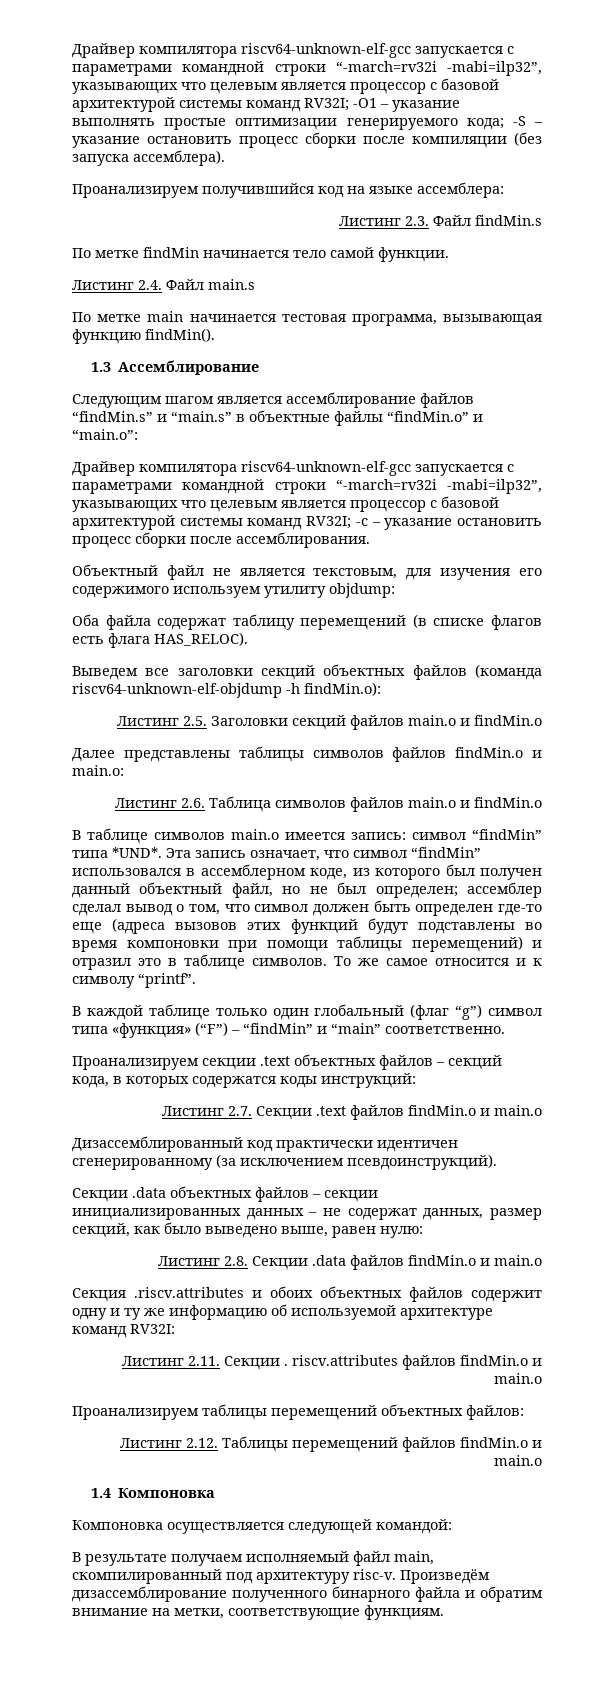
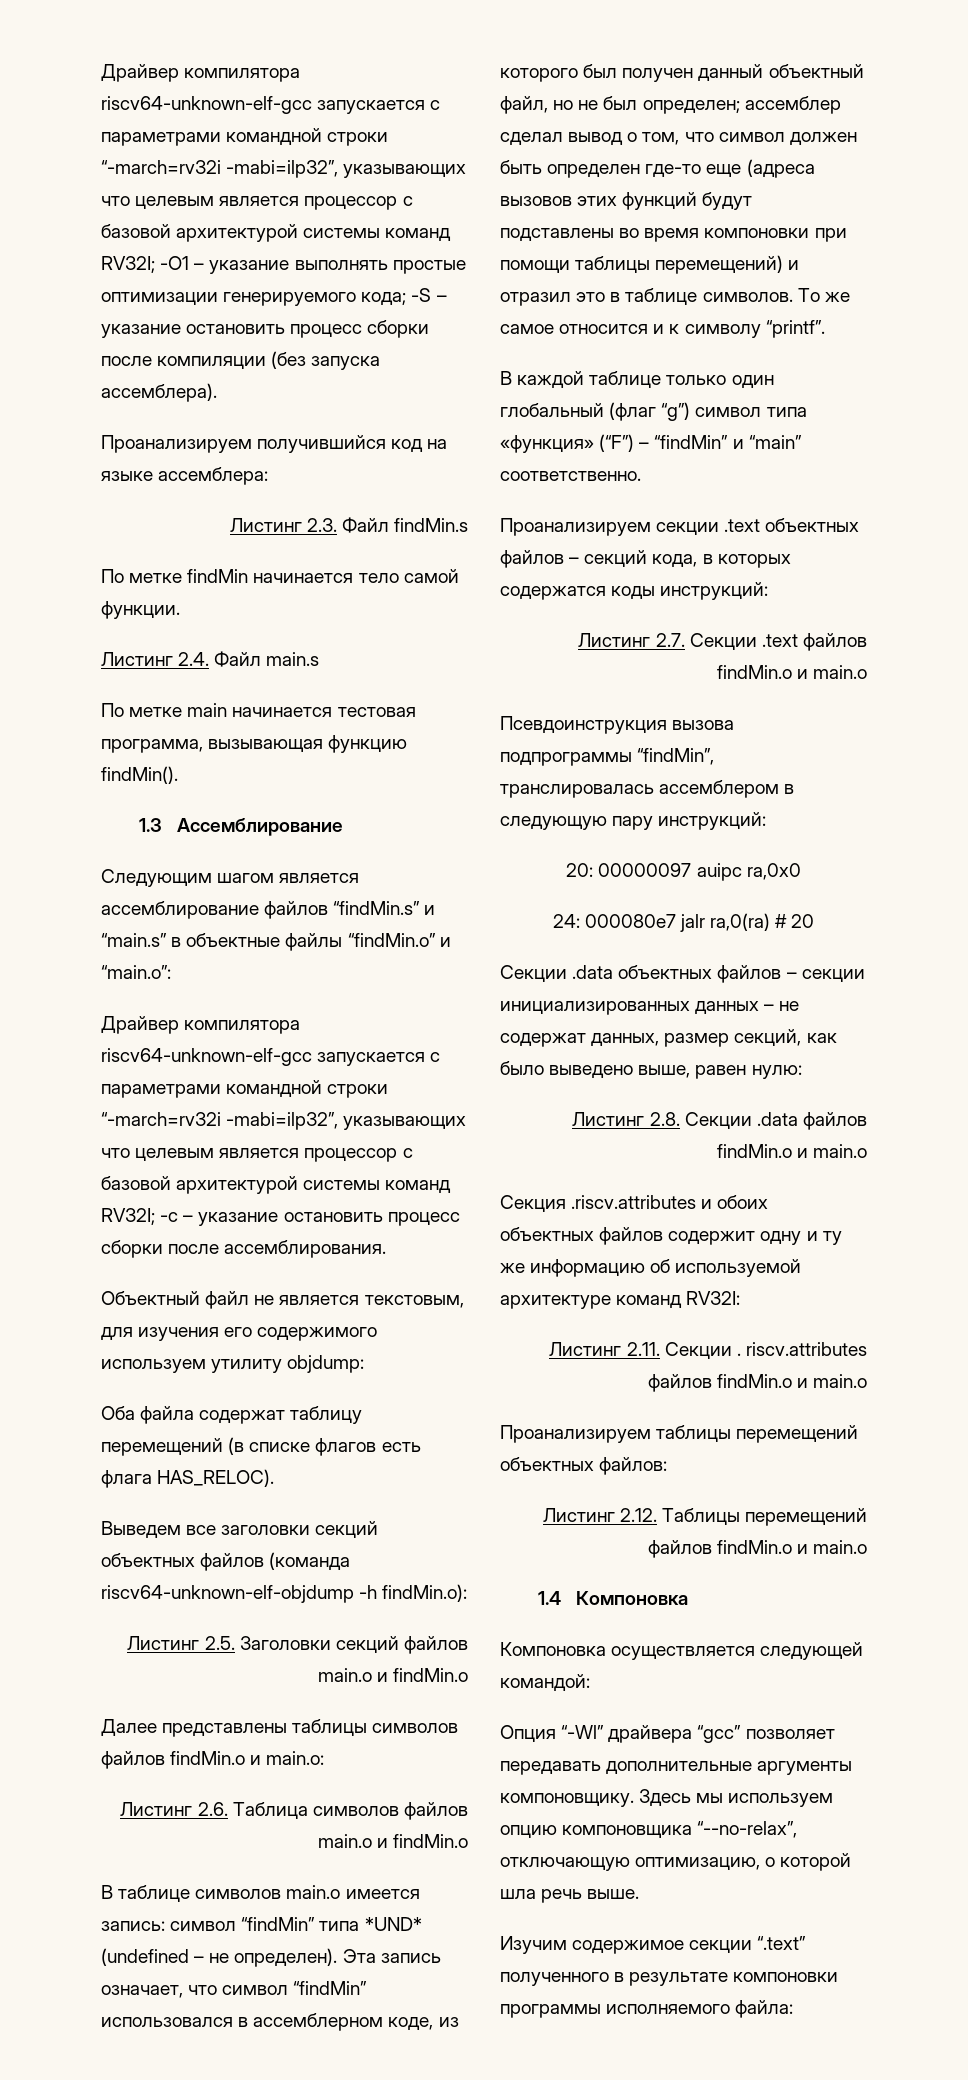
- В таблице символов main.o имеется запись: символ “findMin” типа *UND*.
+ В таблице символов main.o имеется запись: символ “findMin” типа *UND* (undefined – не определен).
- Дизассемблированный код практически идентичен сгенерированному (за исключением псевдоинструкций).
+ Псевдоинструкция вызова подпрограммы “findMin”, транслировалась ассемблером в следующую пару инструкций:
+ 20: 00000097 auipc ra,0x0
+ 24: 000080e7 jalr ra,0(ra) # 20
- В результате получаем исполняемый файл main, скомпилированный под архитектуру risc-v. Произведём дизассемблирование полученного бинарного файла и обратим внимание на метки, соответствующие функциям.
+ Опция “-Wl” драйвера “gcc” позволяет передавать дополнительные аргументы компоновщику. Здесь мы используем опцию компоновщика “--no-relax”, отключающую оптимизацию, о которой шла речь выше.
+ Изучим содержимое секции “.text” полученного в результате компоновки программы исполняемого файла:

